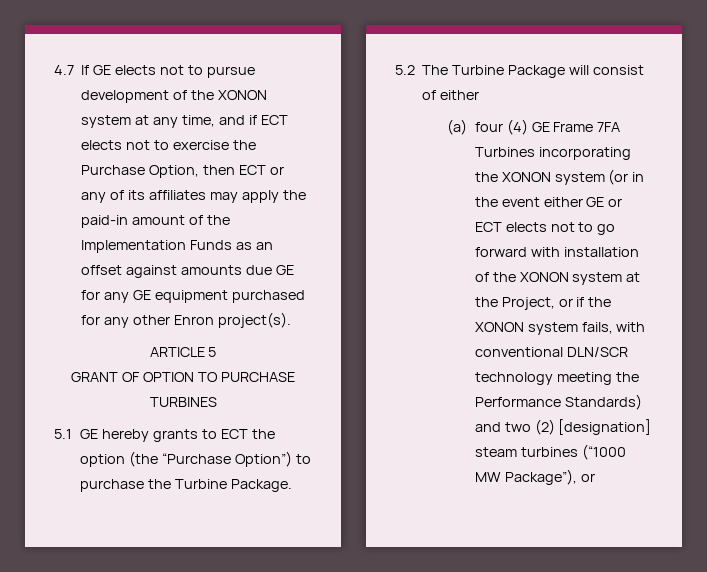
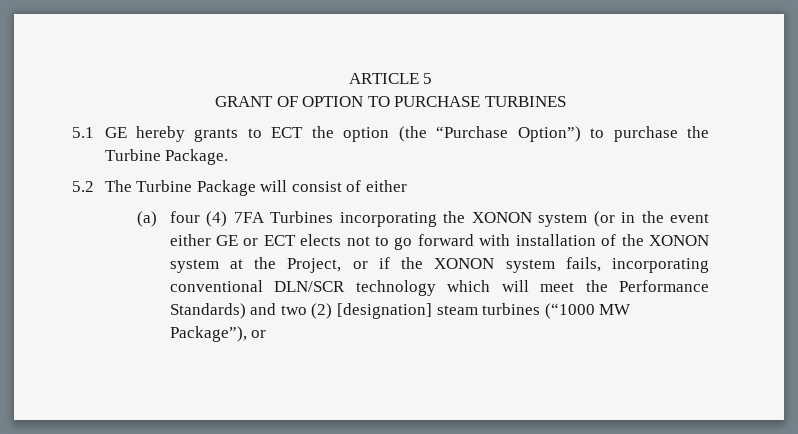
- 4.7 If GE elects not to pursue development of the XONON system at any time, and if ECT elects not to exercise the Purchase Option, then ECT or any of its affiliates may apply the paid-in amount of the Implementation Funds as an offset against amounts due GE for any GE equipment purchased for any other Enron project(s).
- (a) four (4) GE Frame 7FA Turbines incorporating the XONON system (or in the event either GE or ECT elects not to go forward with installation of the XONON system at the Project, or if the XONON system fails, with conventional DLN/SCR technology meeting the Performance Standards) and two (2) [designation] steam turbines (“1000 MW Package”), or
+ (a) four (4) 7FA Turbines incorporating the XONON system (or in the event either GE or ECT elects not to go forward with installation of the XONON system at the Project, or if the XONON system fails, incorporating conventional DLN/SCR technology which will meet the Performance Standards) and two (2) [designation] steam turbines (“1000 MW Package”), or

